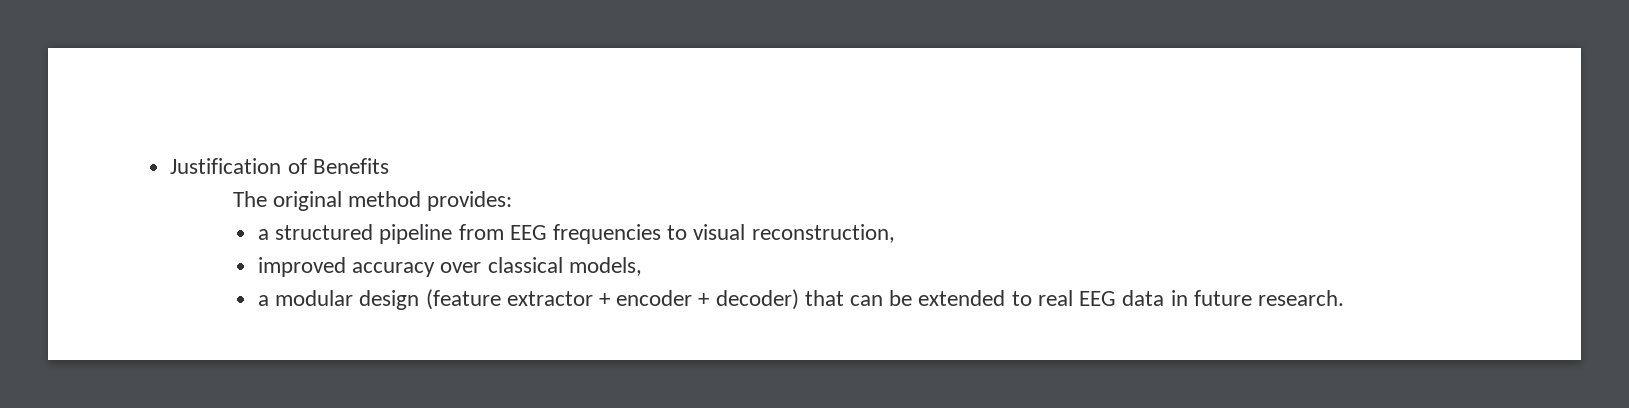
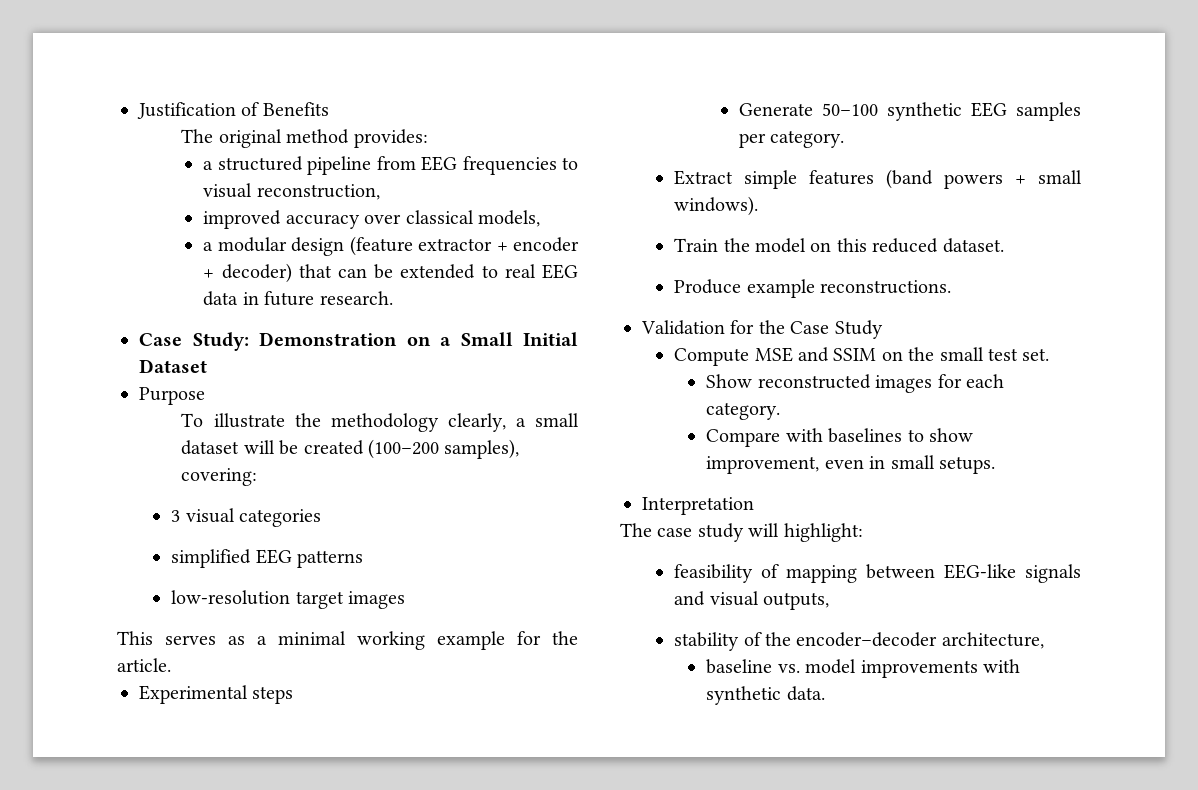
+ Case Study: Demonstration on a Small Initial Dataset
+ Purpose
+ To illustrate the methodology clearly, a small dataset will be created (100–200 samples), covering:
+ 3 visual categories
+ simplified EEG patterns
+ low-resolution target images
+ This serves as a minimal working example for the article.
+ Experimental steps
+ Generate 50–100 synthetic EEG samples per category.
+ Extract simple features (band powers + small windows).
+ Train the model on this reduced dataset.
+ Produce example reconstructions.
+ Validation for the Case Study
+ Compute MSE and SSIM on the small test set.
+ Show reconstructed images for each category.
+ Compare with baselines to show improvement, even in small setups.
+ Interpretation
+ The case study will highlight:
+ feasibility of mapping between EEG-like signals and visual outputs,
+ stability of the encoder–decoder architecture,
+ baseline vs. model improvements with synthetic data.

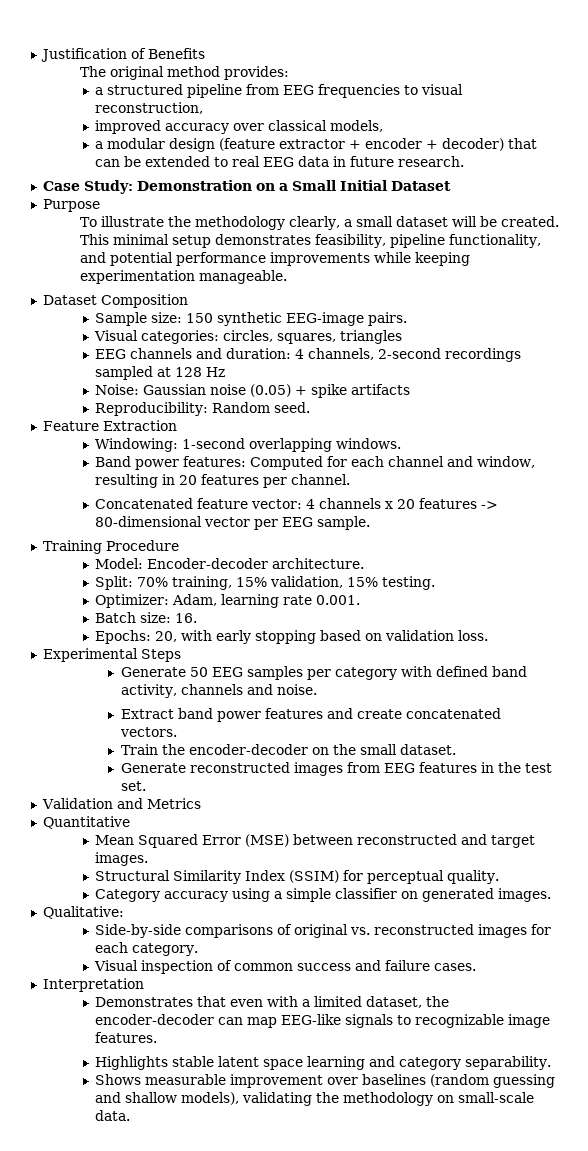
- To illustrate the methodology clearly, a small dataset will be created (100–200 samples), covering:
- 3 visual categories
- simplified EEG patterns
- low-resolution target images
- This serves as a minimal working example for the article.
+ To illustrate the methodology clearly, a small dataset will be created. This minimal setup demonstrates feasibility, pipeline functionality, and potential performance improvements while keeping experimentation manageable.
+ Dataset Composition
+ Sample size: 150 synthetic EEG-image pairs.
+ Visual categories: circles, squares, triangles
+ EEG channels and duration: 4 channels, 2-second recordings sampled at 128 Hz
+ Noise: Gaussian noise (0.05) + spike artifacts
+ Reproducibility: Random seed.
+ Feature Extraction
+ Windowing: 1-second overlapping windows.
+ Band power features: Computed for each channel and window, resulting in 20 features per channel.
+ Concatenated feature vector: 4 channels x 20 features -> 80-dimensional vector per EEG sample.
+ Training Procedure
+ Model: Encoder-decoder architecture.
+ Split: 70% training, 15% validation, 15% testing.
+ Optimizer: Adam, learning rate 0.001.
+ Batch size: 16.
+ Epochs: 20, with early stopping based on validation loss.
- Experimental steps
- Generate 50–100 synthetic EEG samples per category.
- Extract simple features (band powers + small windows).
- Train the model on this reduced dataset.
- Produce example reconstructions.
- Validation for the Case Study
- Compute MSE and SSIM on the small test set.
- Show reconstructed images for each category.
+ Experimental Steps
+ Generate 50 EEG samples per category with defined band activity, channels and noise.
+ Extract band power features and create concatenated vectors.
+ Train the encoder-decoder on the small dataset.
+ Generate reconstructed images from EEG features in the test set.
+ Validation and Metrics
+ Quantitative
+ Mean Squared Error (MSE) between reconstructed and target images.
+ Structural Similarity Index (SSIM) for perceptual quality.
+ Category accuracy using a simple classifier on generated images.
+ Qualitative:
+ Side-by-side comparisons of original vs. reconstructed images for each category.
- Compare with baselines to show improvement, even in small setups.
+ Visual inspection of common success and failure cases.
  Interpretation
- The case study will highlight:
- feasibility of mapping between EEG-like signals and visual outputs,
- stability of the encoder–decoder architecture,
- baseline vs. model improvements with synthetic data.
+ Demonstrates that even with a limited dataset, the encoder-decoder can map EEG-like signals to recognizable image features.
+ Highlights stable latent space learning and category separability.
+ Shows measurable improvement over baselines (random guessing and shallow models), validating the methodology on small-scale data.

